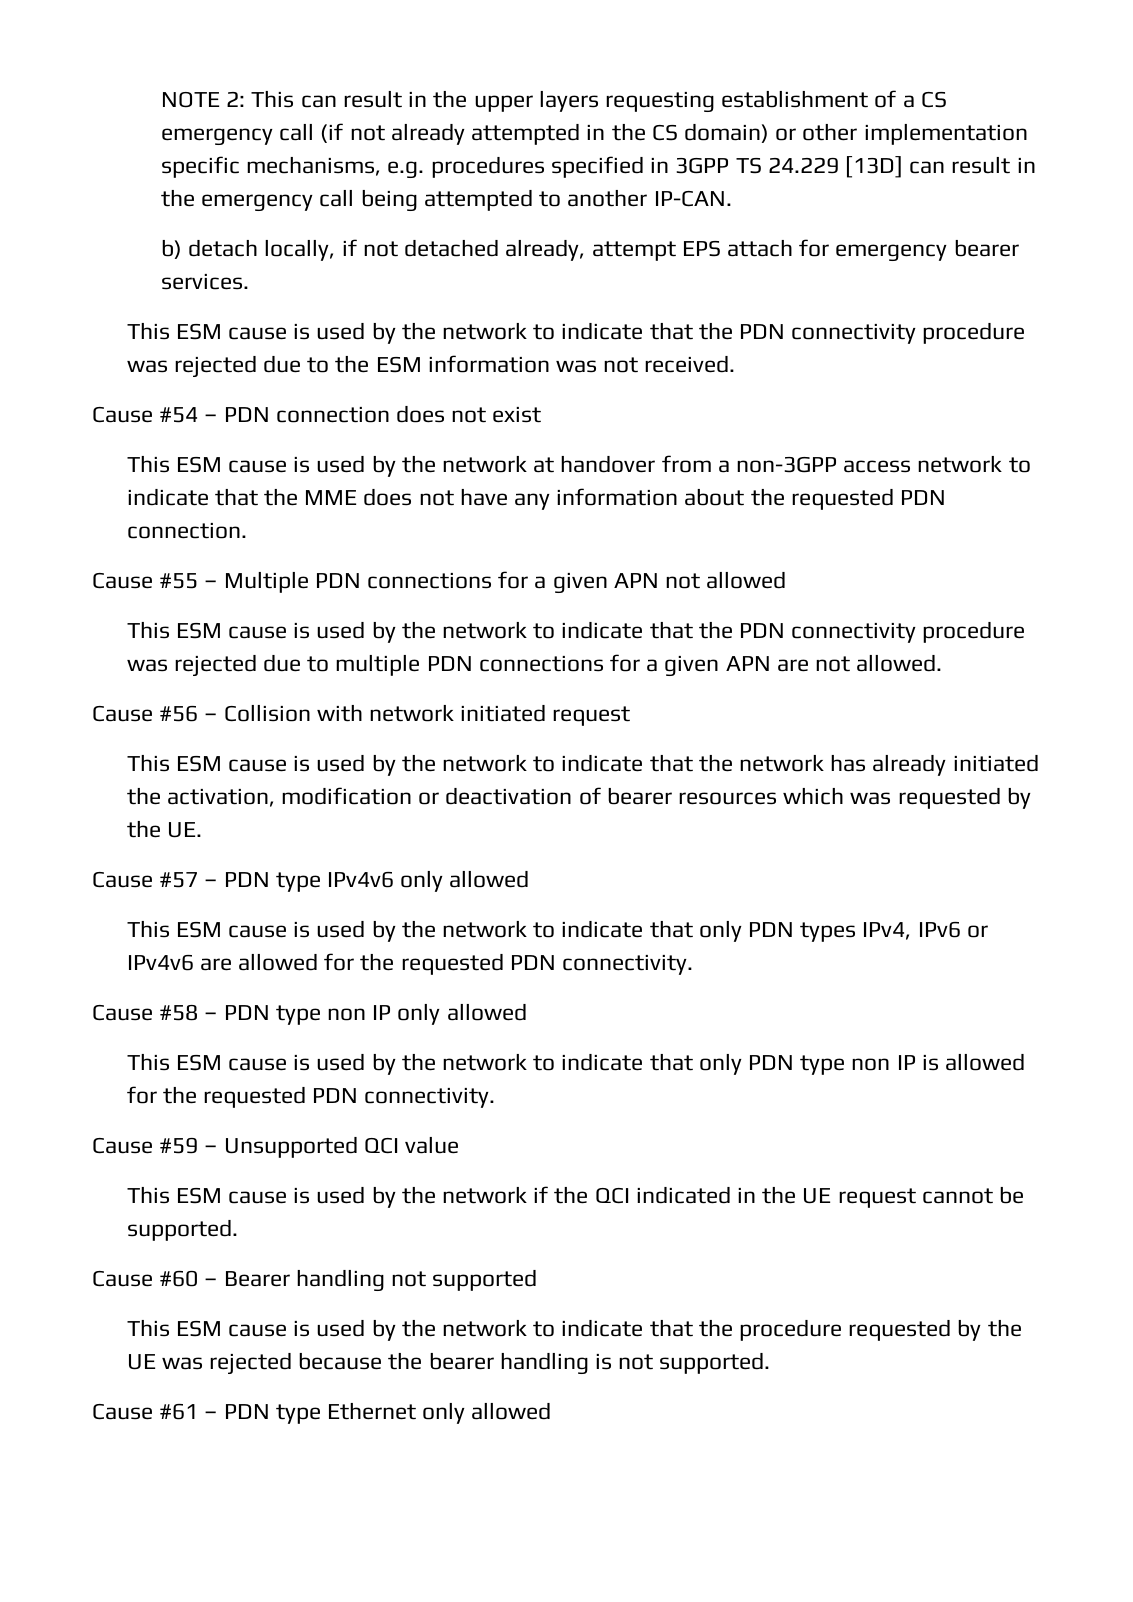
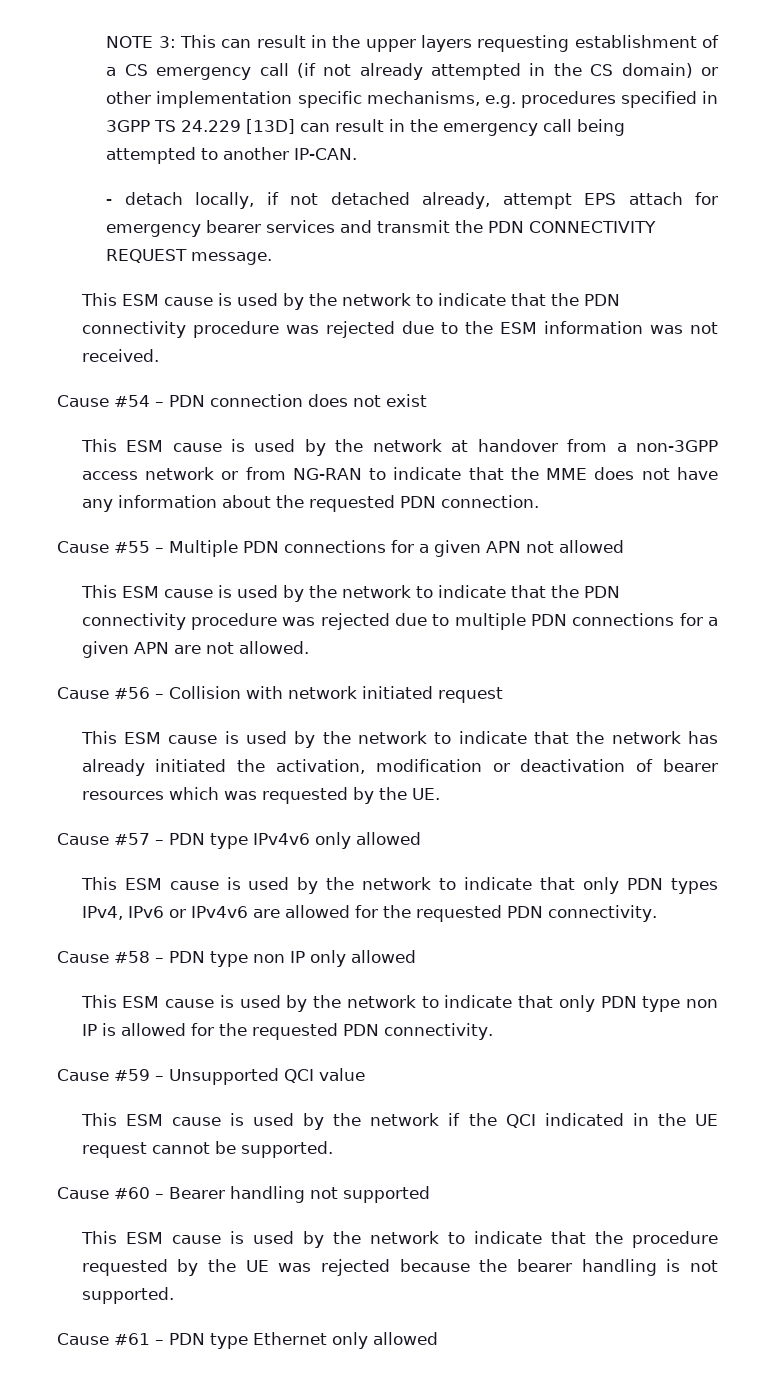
- NOTE 2: This can result in the upper layers requesting establishment of a CS emergency call (if not already attempted in the CS domain) or other implementation specific mechanisms, e.g. procedures specified in 3GPP TS 24.229 [13D] can result in the emergency call being attempted to another IP-CAN.
+ NOTE 3: This can result in the upper layers requesting establishment of a CS emergency call (if not already attempted in the CS domain) or other implementation specific mechanisms, e.g. procedures specified in 3GPP TS 24.229 [13D] can result in the emergency call being attempted to another IP-CAN.
- b) detach locally, if not detached already, attempt EPS attach for emergency bearer services.
+ - detach locally, if not detached already, attempt EPS attach for emergency bearer services and transmit the PDN CONNECTIVITY REQUEST message.
- This ESM cause is used by the network at handover from a non-3GPP access network to indicate that the MME does not have any information about the requested PDN connection.
+ This ESM cause is used by the network at handover from a non-3GPP access network or from NG-RAN to indicate that the MME does not have any information about the requested PDN connection.

